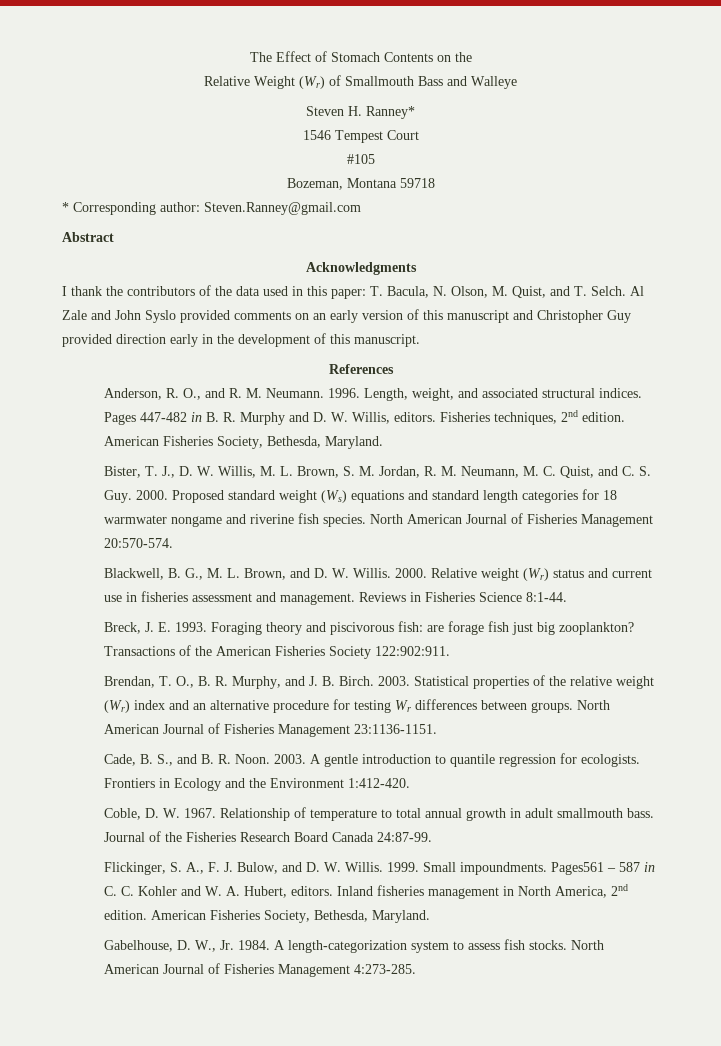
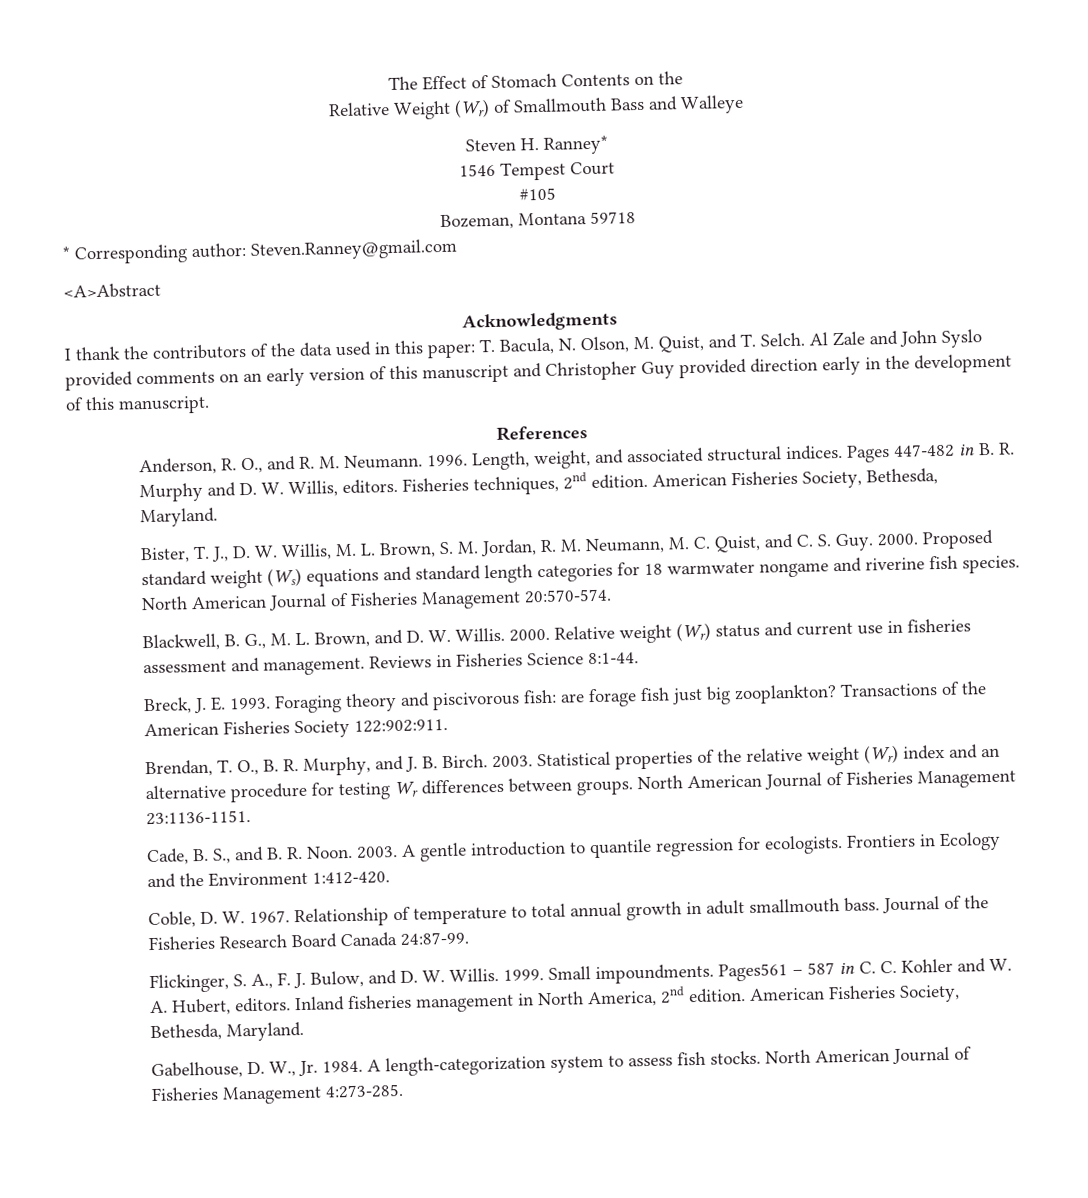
- Abstract
+ <A>Abstract

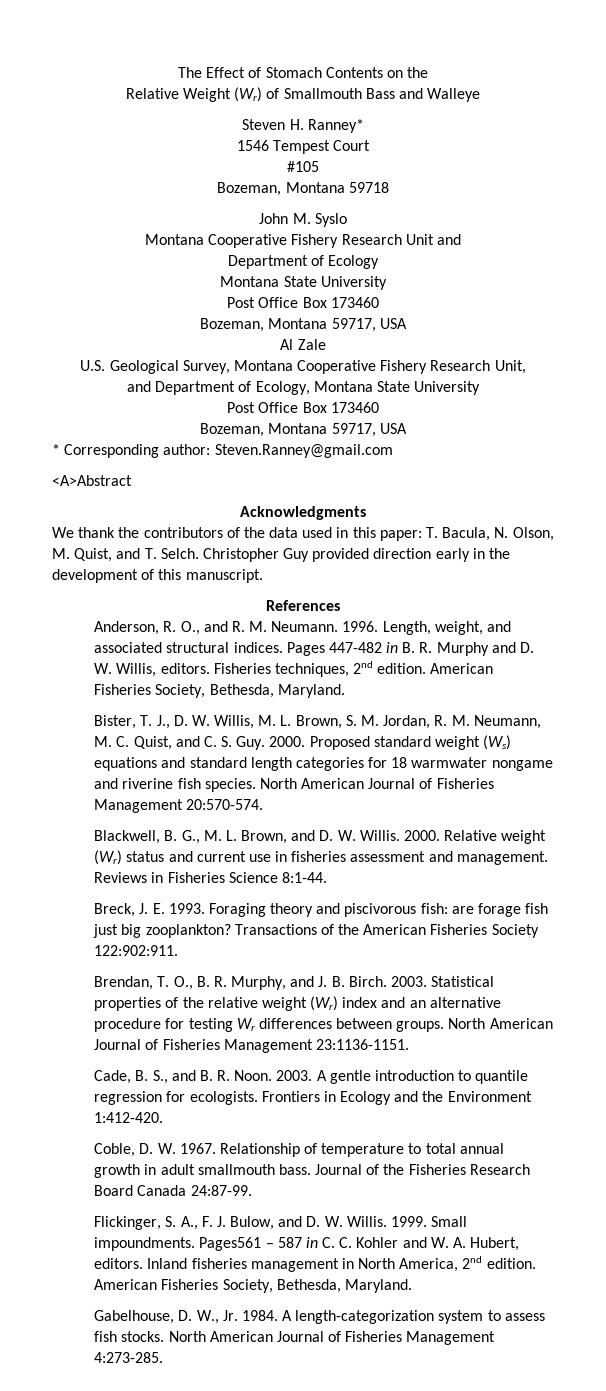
+ John M. Syslo
+ Montana Cooperative Fishery Research Unit and
+ Department of Ecology
+ Montana State University
+ Post Office Box 173460
+ Bozeman, Montana 59717, USA
+ Al Zale
+ U.S. Geological Survey, Montana Cooperative Fishery Research Unit,
+ and Department of Ecology, Montana State University
+ Post Office Box 173460
+ Bozeman, Montana 59717, USA
- I thank the contributors of the data used in this paper: T. Bacula, N. Olson, M. Quist, and T. Selch.
+ We thank the contributors of the data used in this paper: T. Bacula, N. Olson, M. Quist, and T. Selch.
- Al Zale and John Syslo provided comments on an early version of this manuscript and Christopher Guy provided direction early in the development of this manuscript.
+ Christopher Guy provided direction early in the development of this manuscript.

